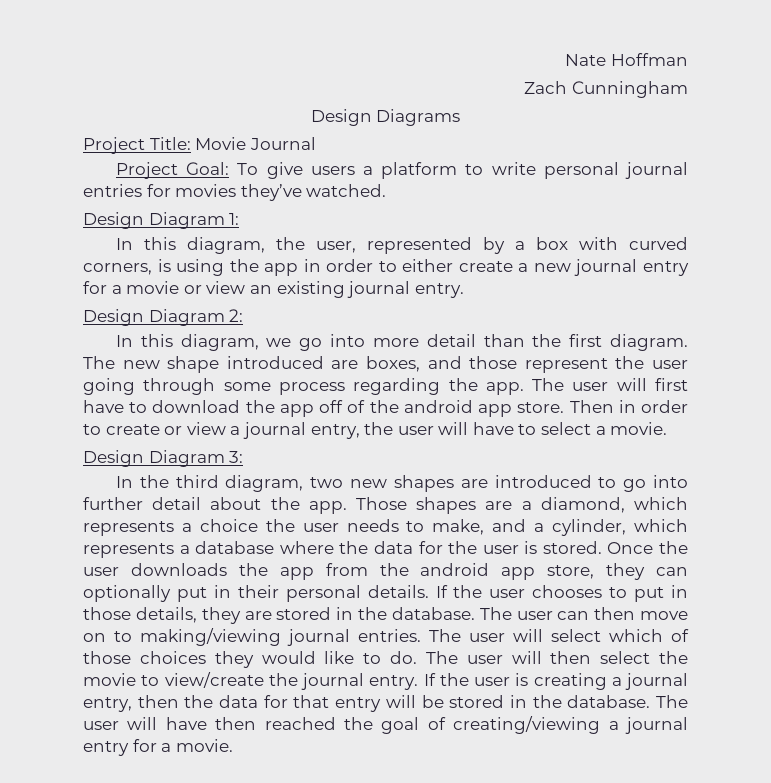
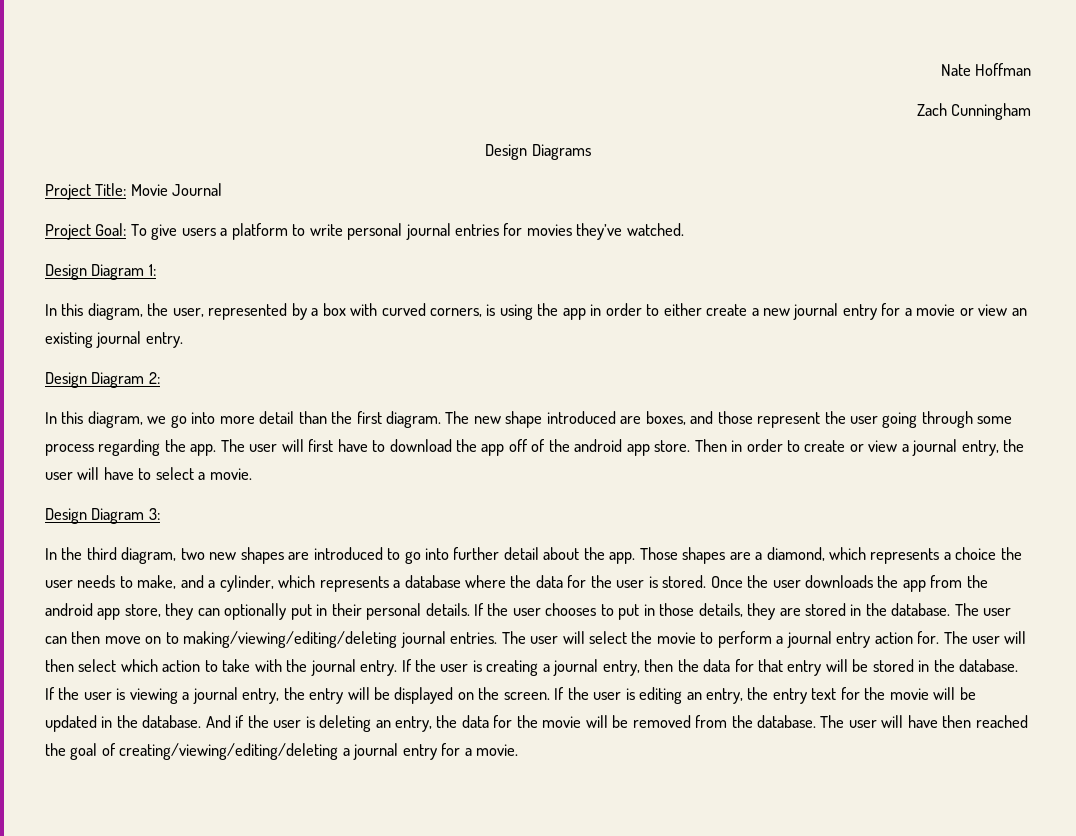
- The user can then move on to making/viewing journal entries.
+ The user can then move on to making/viewing/editing/deleting journal entries.
- The user will select which of those choices they would like to do.
+ The user will select the movie to perform a journal entry action for.
- The user will then select the movie to view/create the journal entry.
+ The user will then select which action to take with the journal entry.
+ If the user is viewing a journal entry, the entry will be displayed on the screen. If the user is editing an entry, the entry text for the movie will be updated in the database. And if the user is deleting an entry, the data for the movie will be removed from the database.
- The user will have then reached the goal of creating/viewing a journal entry for a movie.
+ The user will have then reached the goal of creating/viewing/editing/deleting a journal entry for a movie.

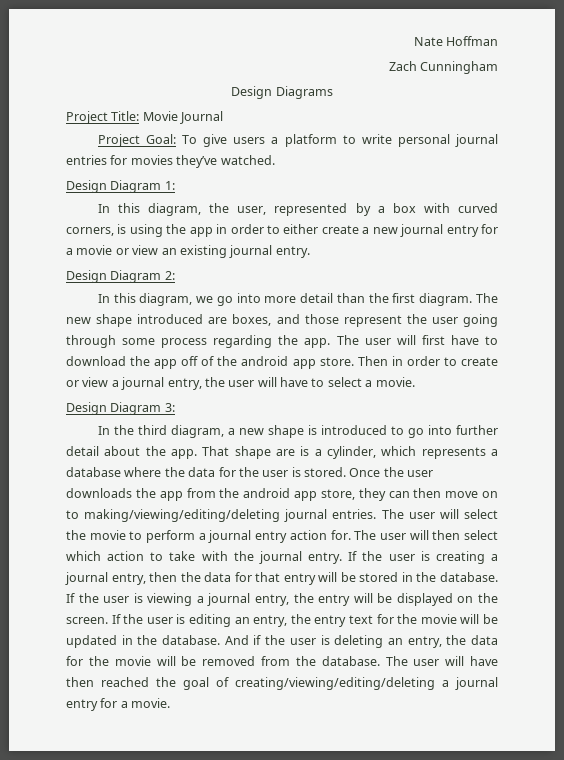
- In the third diagram, two new shapes are introduced to go into further detail about the app.
+ In the third diagram, a new shape is introduced to go into further detail about the app.
- Those shapes are a diamond, which represents a choice the user needs to make, and a cylinder, which represents a database where the data for the user is stored.
+ That shape are is a cylinder, which represents a database where the data for the user is stored.
- Once the user downloads the app from the android app store, they can optionally put in their personal details. If the user chooses to put in those details, they are stored in the database. The user can then move on to making/viewing/editing/deleting journal entries.
+ Once the user downloads the app from the android app store, they can then move on to making/viewing/editing/deleting journal entries.

